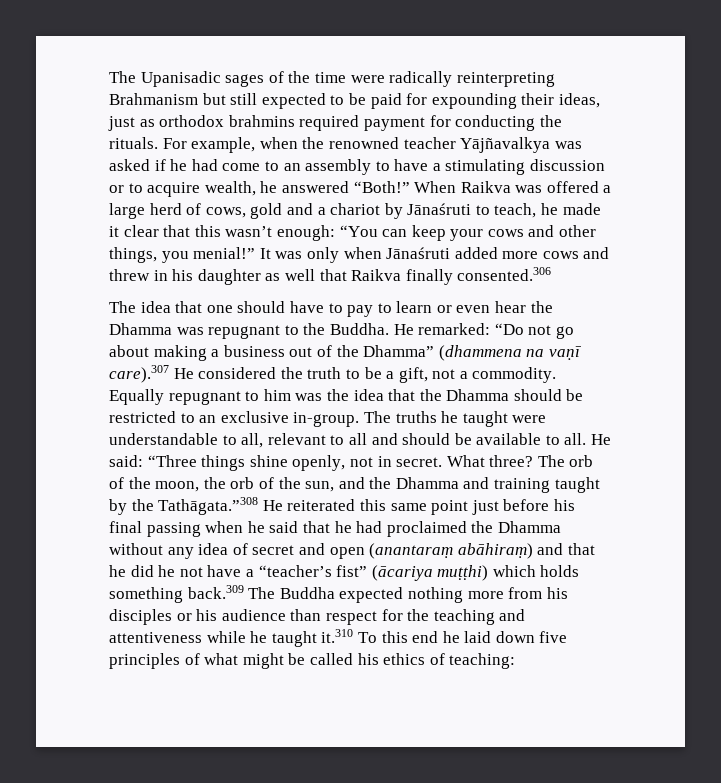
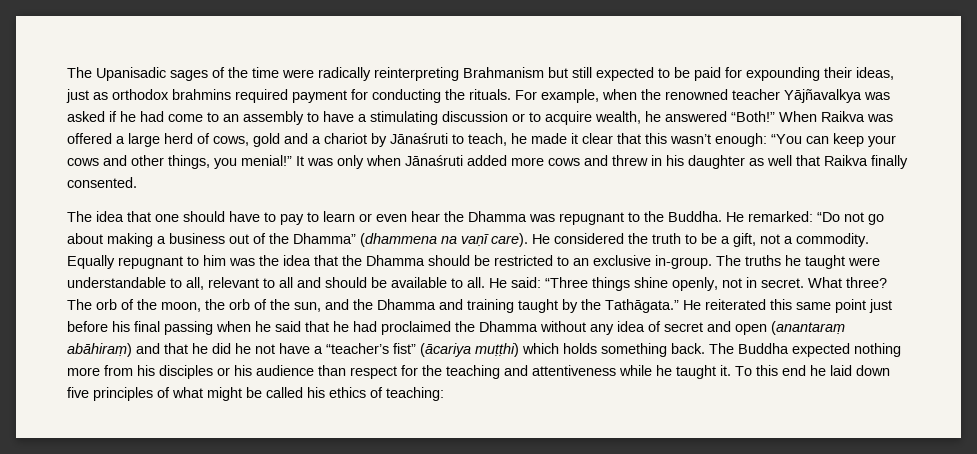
- It was only when Jānaśruti added more cows and threw in his daughter as well that Raikva finally consented.306
+ It was only when Jānaśruti added more cows and threw in his daughter as well that Raikva finally consented.
- He remarked: “Do not go about making a business out of the Dhamma” (dhammena na vaṇī care).307 He considered the truth to be a gift, not a commodity.
+ He remarked: “Do not go about making a business out of the Dhamma” (dhammena na vaṇī care). He considered the truth to be a gift, not a commodity.
- The orb of the moon, the orb of the sun, and the Dhamma and training taught by the Tathāgata.”308 He reiterated this same point just before his final passing when he said that he had proclaimed the Dhamma without any idea of secret and open (anantaraṃ abāhiraṃ) and that he did he not have a “teacher’s fist” (ācariya muṭṭhi) which holds something back.309 The Buddha expected nothing more from his disciples or his audience than respect for the teaching and attentiveness while he taught it.310 To this end he laid down five principles of what might be called his ethics of teaching:
+ The orb of the moon, the orb of the sun, and the Dhamma and training taught by the Tathāgata.” He reiterated this same point just before his final passing when he said that he had proclaimed the Dhamma without any idea of secret and open (anantaraṃ abāhiraṃ) and that he did he not have a “teacher’s fist” (ācariya muṭṭhi) which holds something back. The Buddha expected nothing more from his disciples or his audience than respect for the teaching and attentiveness while he taught it. To this end he laid down five principles of what might be called his ethics of teaching:

